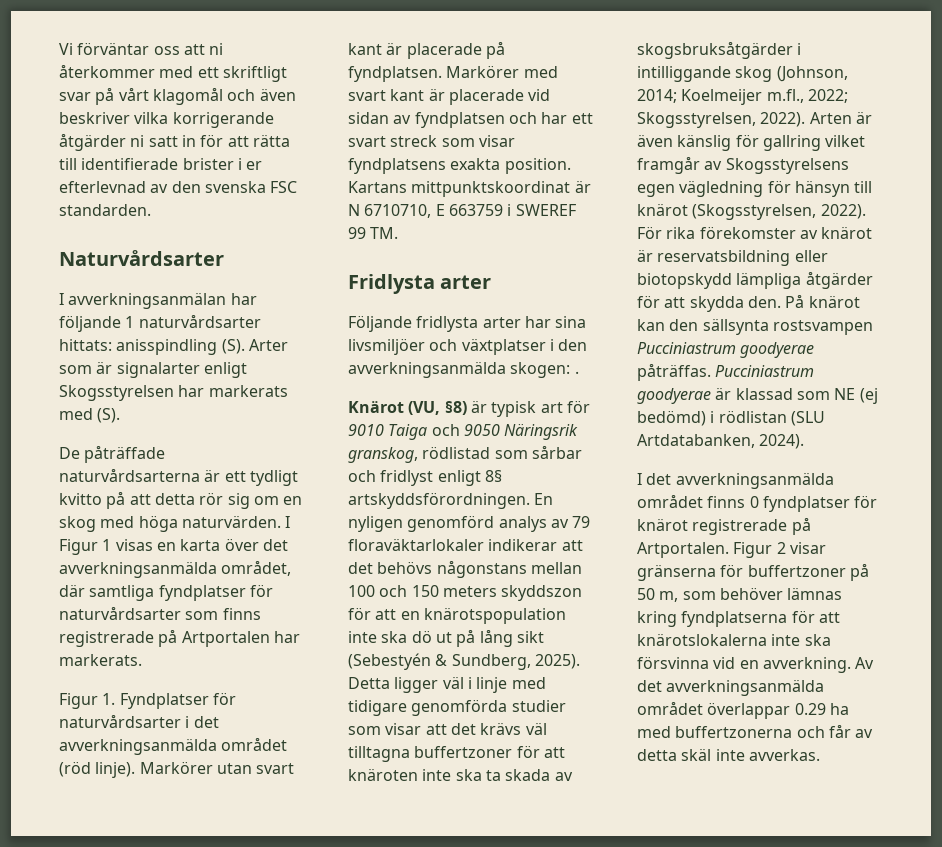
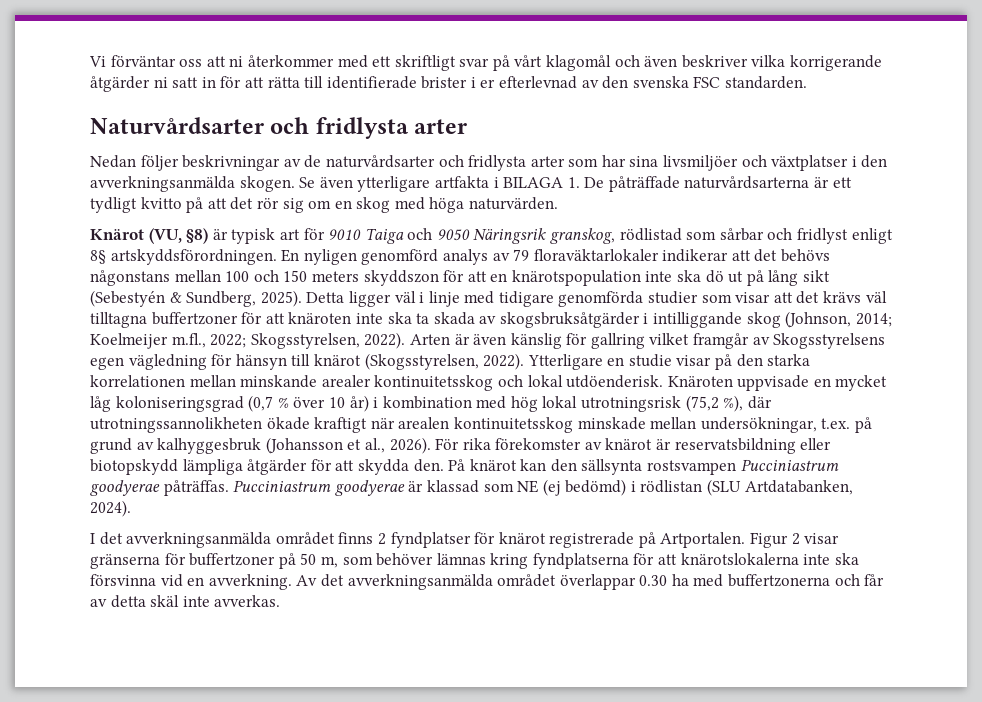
- Naturvårdsarter
- I avverkningsanmälan har följande 1 naturvårdsarter hittats: anisspindling (S). Arter som är signalarter enligt Skogsstyrelsen har markerats med (S).
- De påträffade naturvårdsarterna är ett tydligt kvitto på att detta rör sig om en skog med höga naturvärden. I Figur 1 visas en karta över det avverkningsanmälda området, där samtliga fyndplatser för naturvårdsarter som finns registrerade på Artportalen har markerats.
- Figur 1. Fyndplatser för naturvårdsarter i det avverkningsanmälda området (röd linje). Markörer utan svart kant är placerade på fyndplatsen. Markörer med svart kant är placerade vid sidan av fyndplatsen och har ett svart streck som visar fyndplatsens exakta position. Kartans mittpunktskoordinat är N 6710710, E 663759 i SWEREF 99 TM.
- Fridlysta arter
- Följande fridlysta arter har sina livsmiljöer och växtplatser i den avverkningsanmälda skogen: .
+ Naturvårdsarter och fridlysta arter
+ Nedan följer beskrivningar av de naturvårdsarter och fridlysta arter som har sina livsmiljöer och växtplatser i den avverkningsanmälda skogen. Se även ytterligare artfakta i BILAGA 1. De påträffade naturvårdsarterna är ett tydligt kvitto på att det rör sig om en skog med höga naturvärden.
+ Ytterligare en studie visar på den starka korrelationen mellan minskande arealer kontinuitetsskog och lokal utdöenderisk. Knäroten uppvisade en mycket låg koloniseringsgrad (0,7 % över 10 år) i kombination med hög lokal utrotningsrisk (75,2 %), där utrotningssannolikheten ökade kraftigt när arealen kontinuitetsskog minskade mellan undersökningar, t.ex. på grund av kalhyggesbruk (Johansson et al., 2026).
- I det avverkningsanmälda området finns 0 fyndplatser för knärot registrerade på Artportalen.
+ I det avverkningsanmälda området finns 2 fyndplatser för knärot registrerade på Artportalen.
- Av det avverkningsanmälda området överlappar 0.29 ha med buffertzonerna och får av detta skäl inte avverkas.
+ Av det avverkningsanmälda området överlappar 0.30 ha med buffertzonerna och får av detta skäl inte avverkas.

